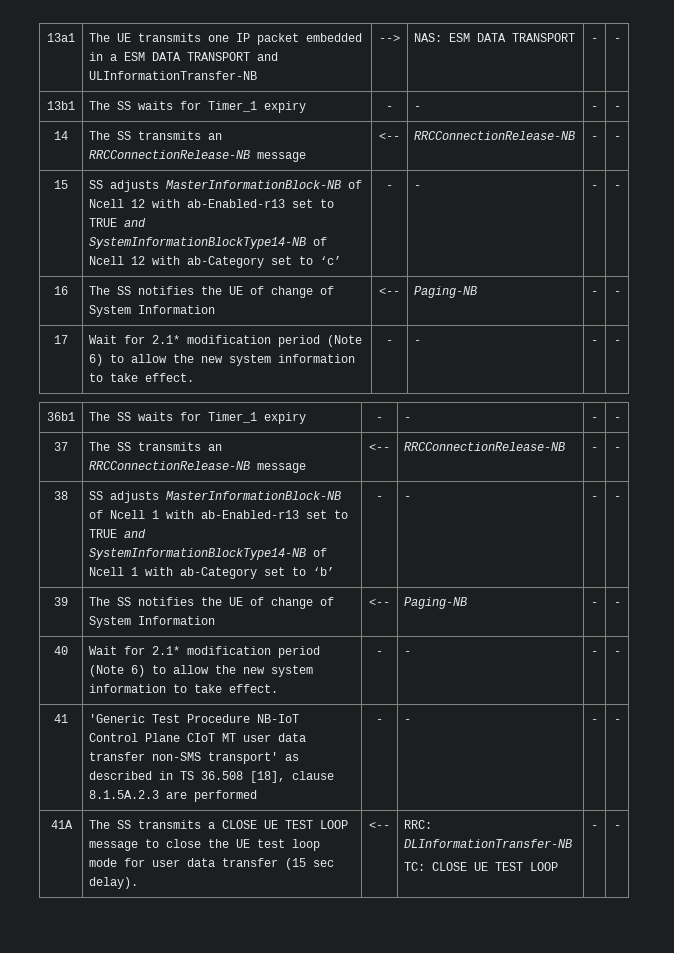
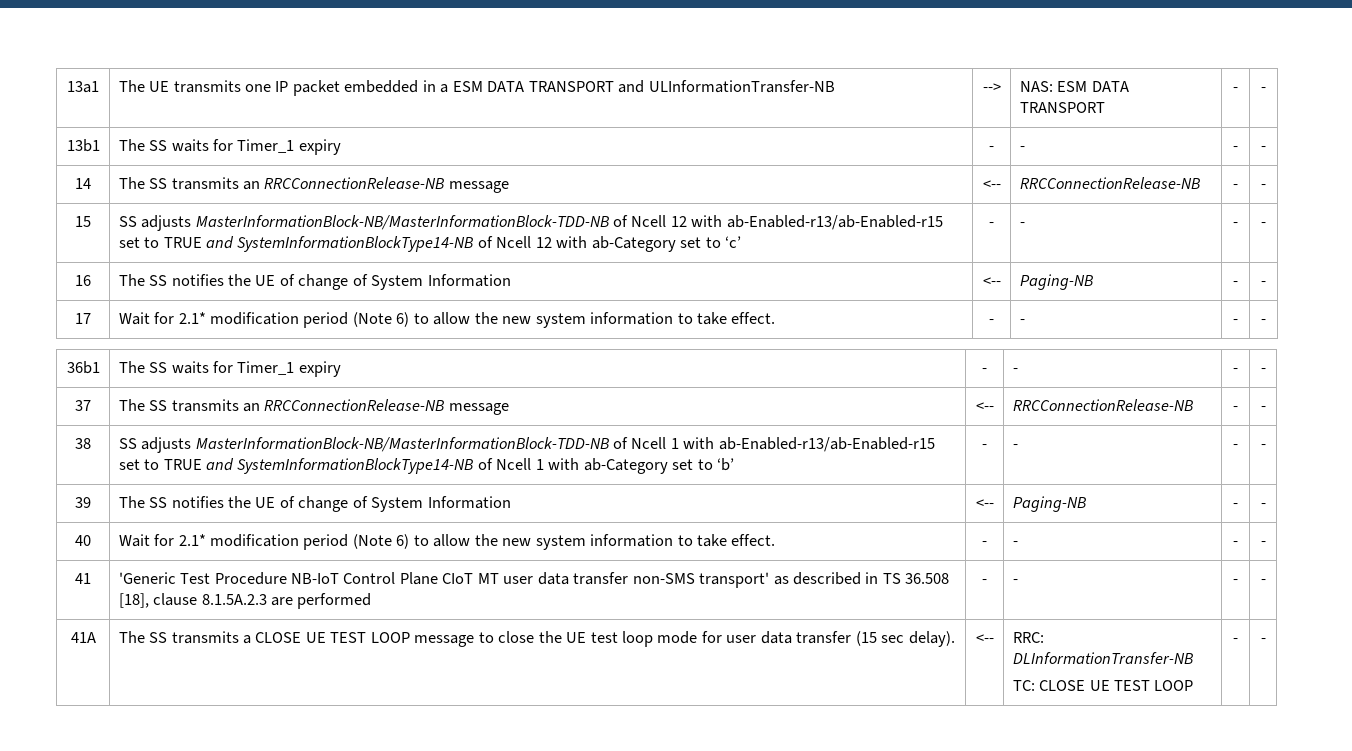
- 15 | SS adjusts MasterInformationBlock-NB of Ncell 12 with ab-Enabled-r13 set to TRUE and SystemInformationBlockType14-NB of Ncell 12 with ab-Category set to ‘c’ | - | - | - | -
+ 15 | SS adjusts MasterInformationBlock-NB/MasterInformationBlock-TDD-NB of Ncell 12 with ab-Enabled-r13/ab-Enabled-r15 set to TRUE and SystemInformationBlockType14-NB of Ncell 12 with ab-Category set to ‘c’ | - | - | - | -
- 38 | SS adjusts MasterInformationBlock-NB of Ncell 1 with ab-Enabled-r13 set to TRUE and SystemInformationBlockType14-NB of Ncell 1 with ab-Category set to ‘b’ | - | - | - | -
+ 38 | SS adjusts MasterInformationBlock-NB/MasterInformationBlock-TDD-NB of Ncell 1 with ab-Enabled-r13/ab-Enabled-r15 set to TRUE and SystemInformationBlockType14-NB of Ncell 1 with ab-Category set to ‘b’ | - | - | - | -

